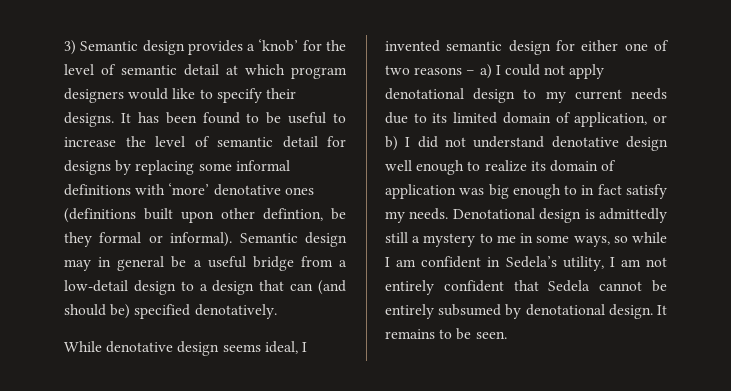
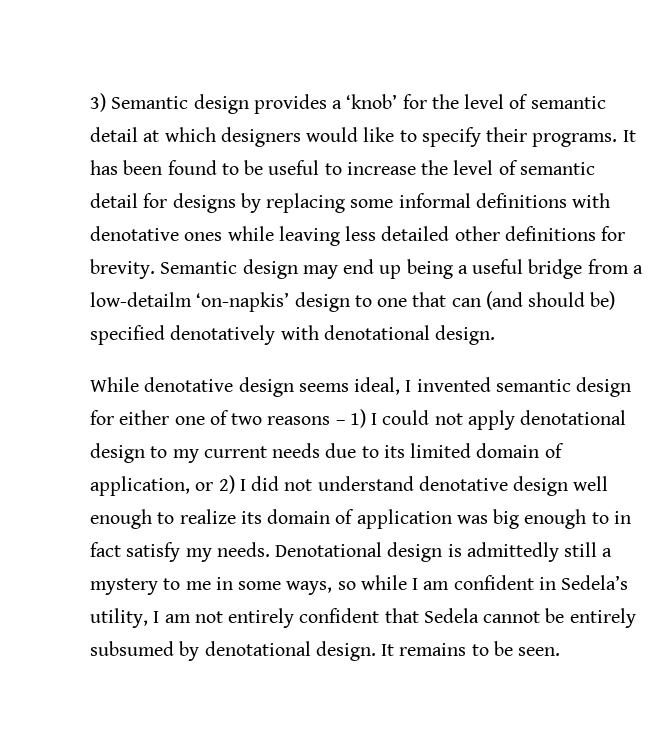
- 3) Semantic design provides a ‘knob’ for the level of semantic detail at which program designers would like to specify their designs.
+ 3) Semantic design provides a ‘knob’ for the level of semantic detail at which designers would like to specify their programs.
- It has been found to be useful to increase the level of semantic detail for designs by replacing some informal definitions with ‘more’ denotative ones (definitions built upon other defintion, be they formal or informal). Semantic design may in general be a useful bridge from a low-detail design to a design that can (and should be) specified denotatively.
+ It has been found to be useful to increase the level of semantic detail for designs by replacing some informal definitions with denotative ones while leaving less detailed other definitions for brevity. Semantic design may end up being a useful bridge from a low-detailm ‘on-napkis’ design to one that can (and should be) specified denotatively with denotational design.
- While denotative design seems ideal, I invented semantic design for either one of two reasons – a) I could not apply denotational design to my current needs due to its limited domain of application, or b) I did not understand denotative design well enough to realize its domain of application was big enough to in fact satisfy my needs.
+ While denotative design seems ideal, I invented semantic design for either one of two reasons – 1) I could not apply denotational design to my current needs due to its limited domain of application, or 2) I did not understand denotative design well enough to realize its domain of application was big enough to in fact satisfy my needs.

